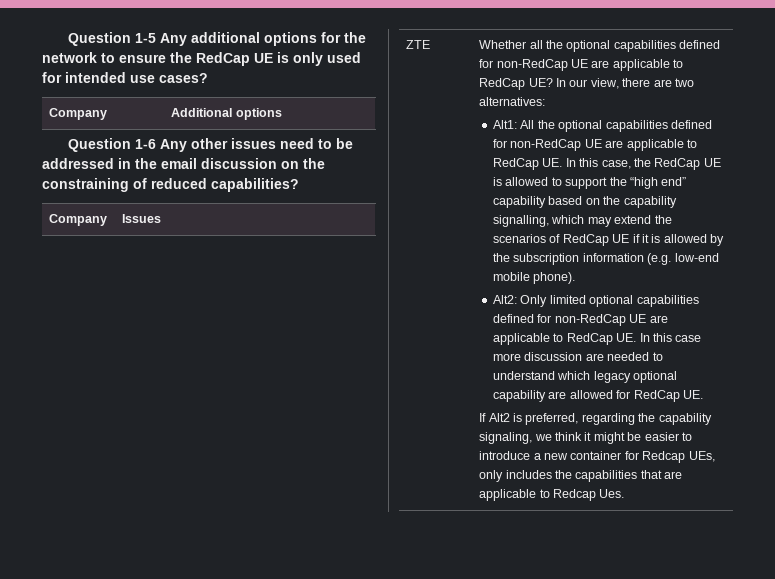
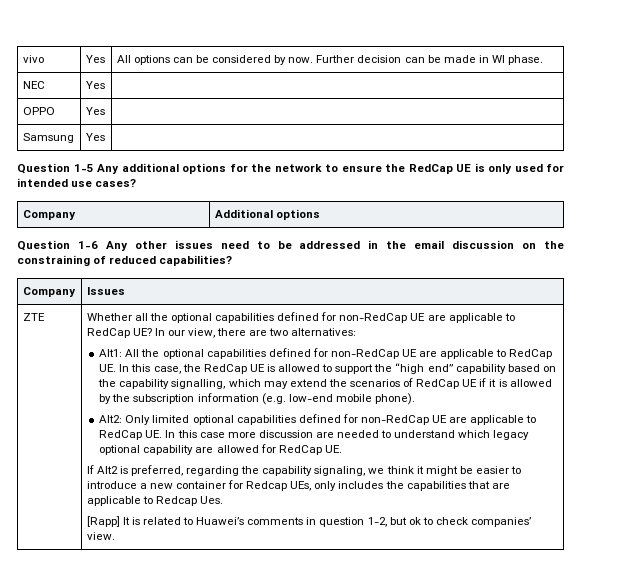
+ vivo | Yes | All options can be considered by now. Further decision can be made in WI phase.
+ NEC | Yes |
+ OPPO | Yes |
+ Samsung | Yes |
+ [Rapp] It is related to Huawei’s comments in question 1-2, but ok to check companies’ view.

